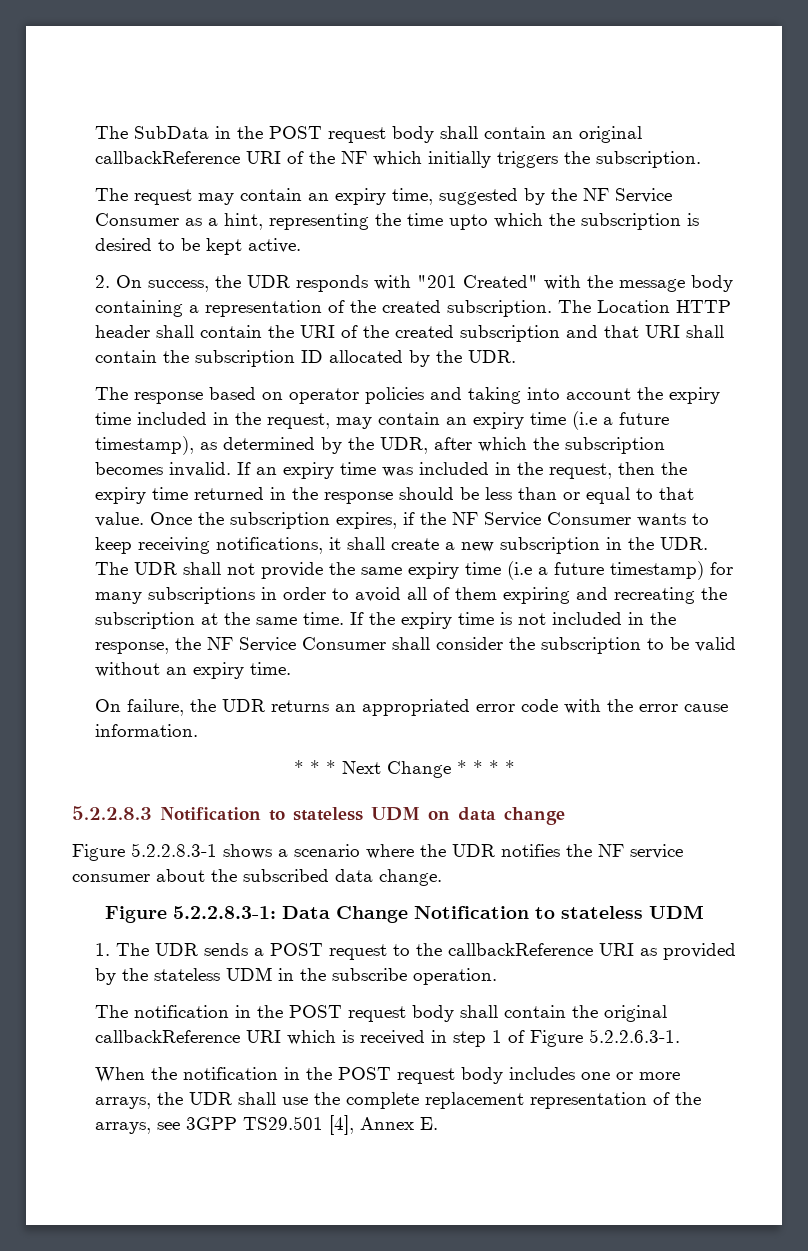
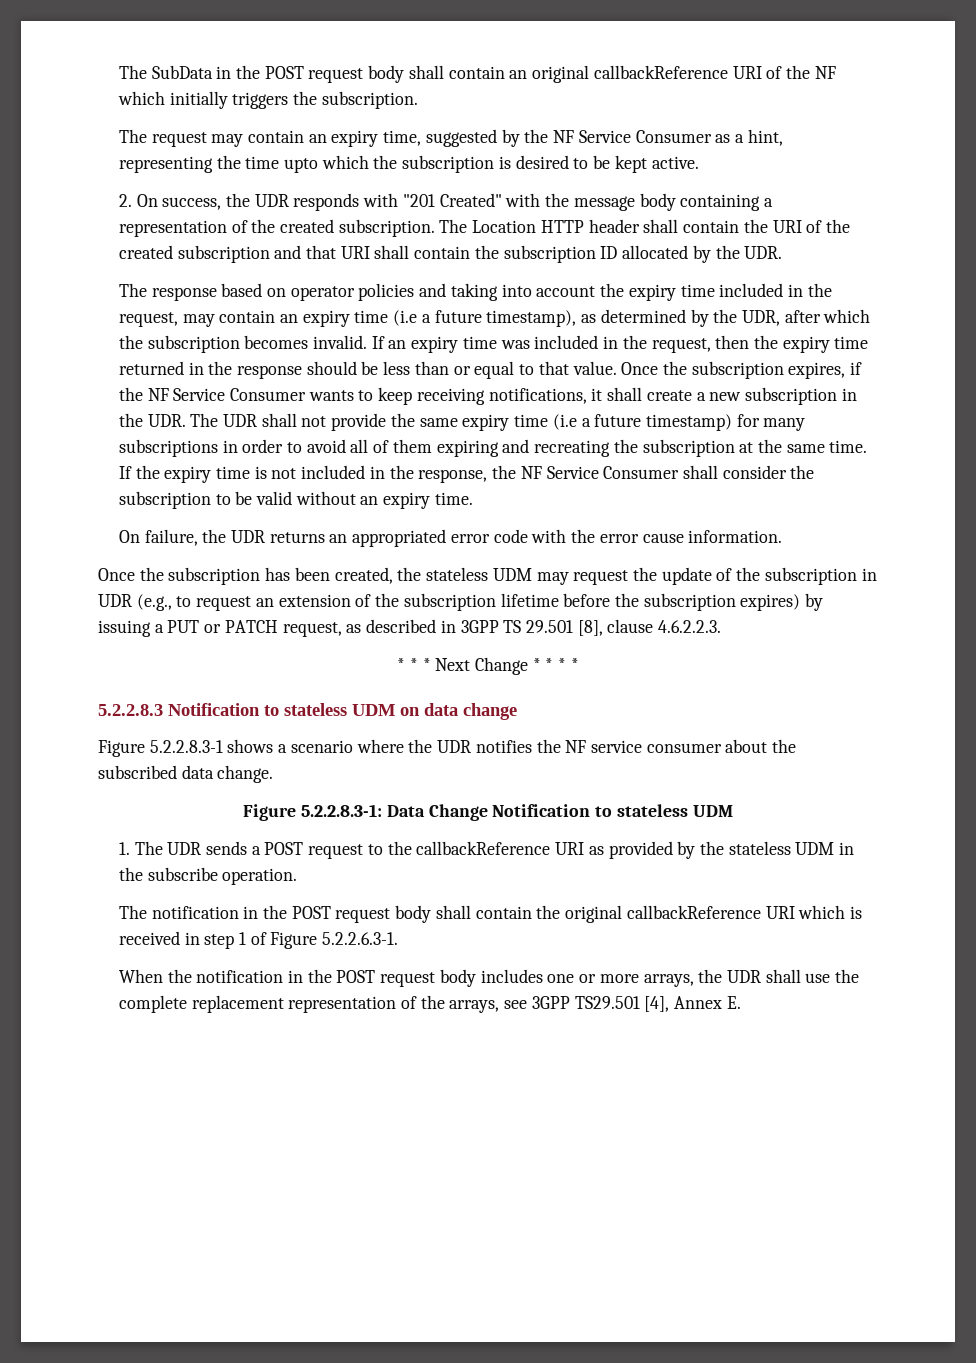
+ Once the subscription has been created, the stateless UDM may request the update of the subscription in UDR (e.g., to request an extension of the subscription lifetime before the subscription expires) by issuing a PUT or PATCH request, as described in 3GPP TS 29.501 [8], clause 4.6.2.2.3.

